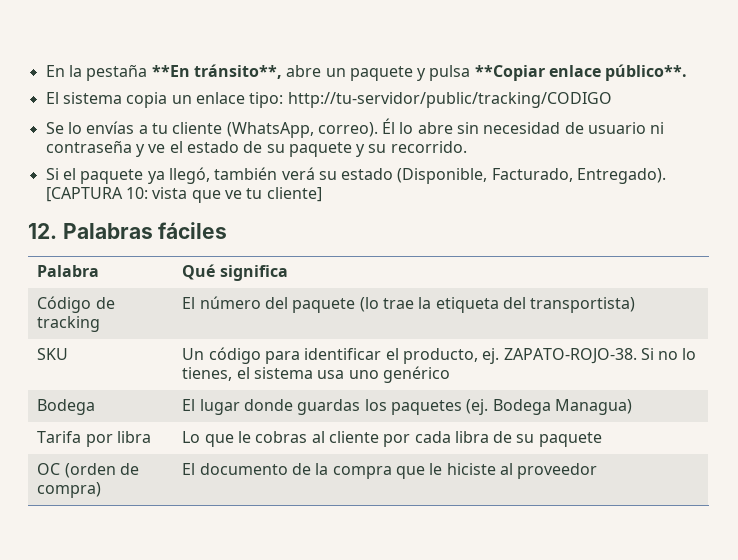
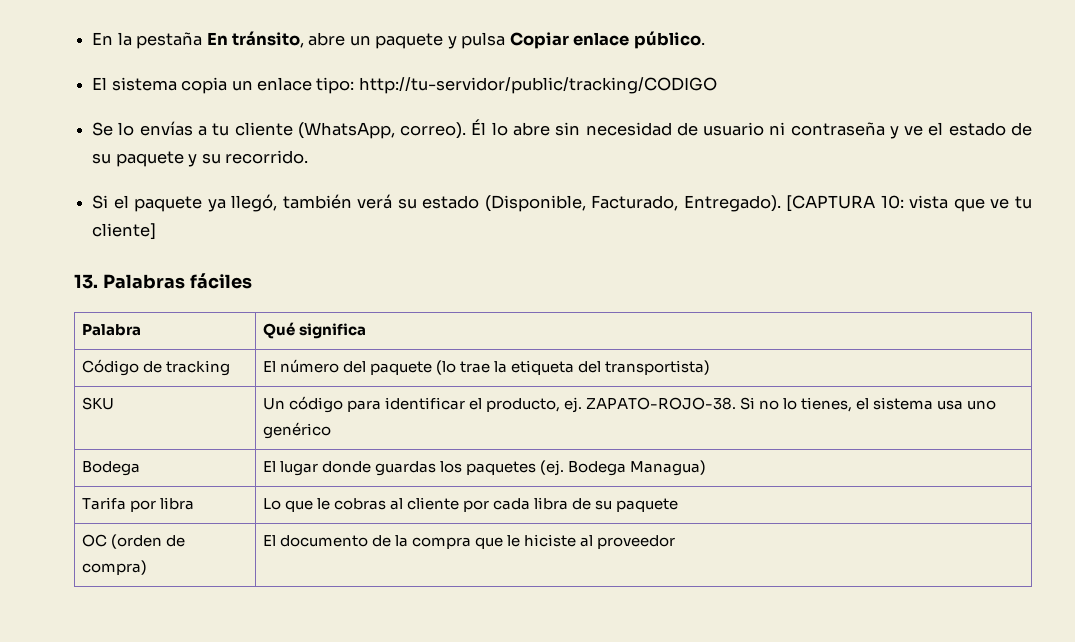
- En la pestaña **En tránsito**, abre un paquete y pulsa **Copiar enlace público**.
+ En la pestaña En tránsito, abre un paquete y pulsa Copiar enlace público.
- 12. Palabras fáciles
+ 13. Palabras fáciles

